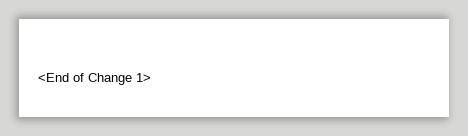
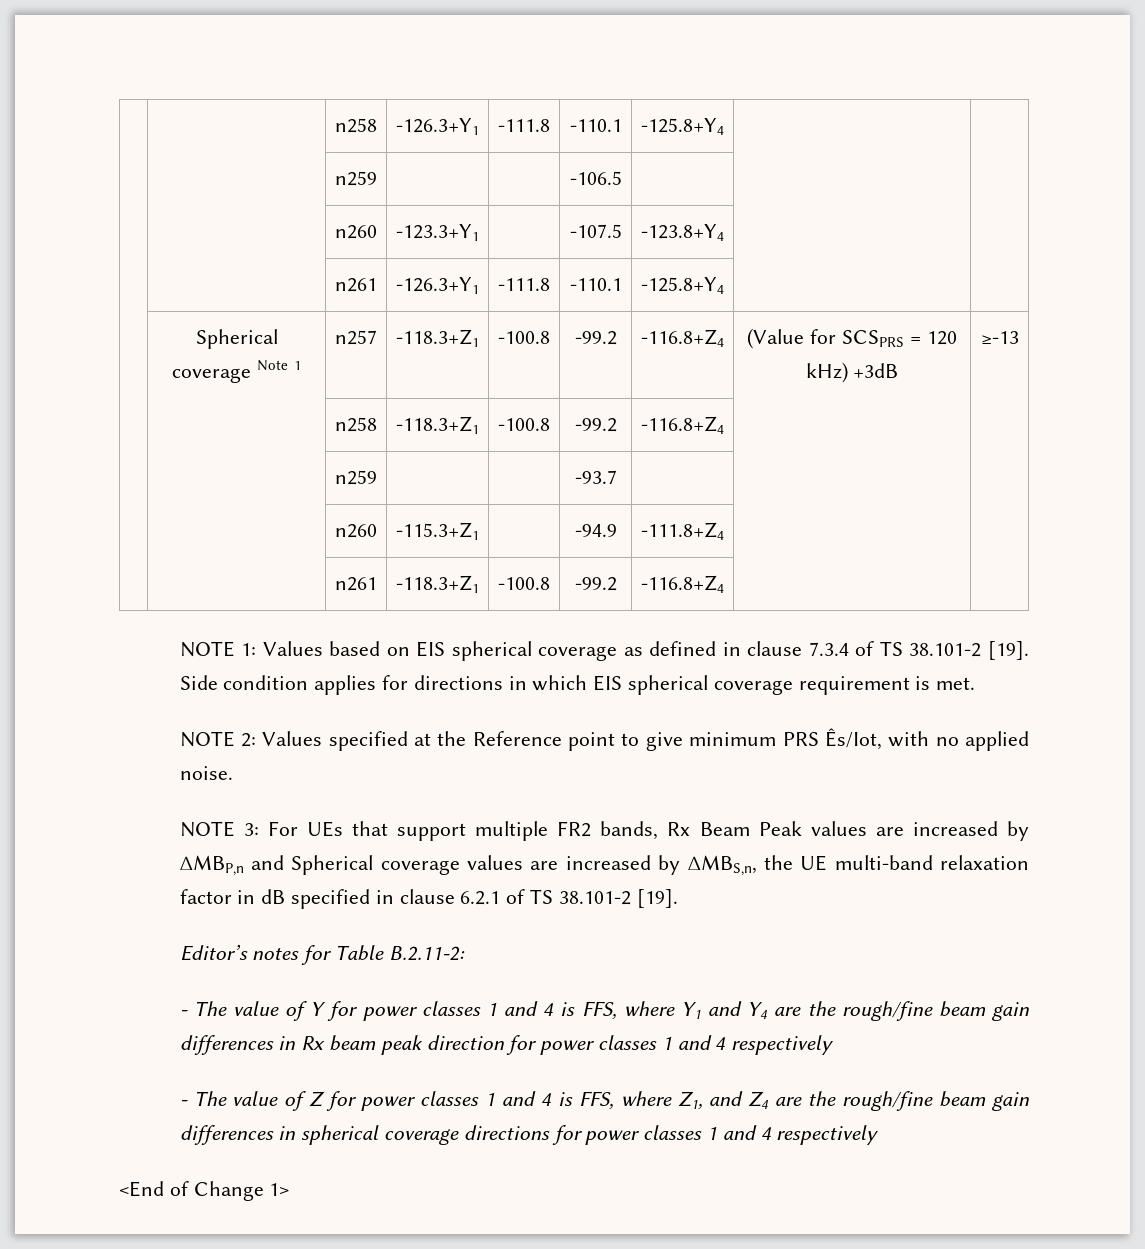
+ | | n258 | -126.3+Y1 | -111.8 | -110.1 | -125.8+Y4 | |
+ | | n259 | | | -106.5 | | |
+ | | n260 | -123.3+Y1 | | -107.5 | -123.8+Y4 | |
+ | | n261 | -126.3+Y1 | -111.8 | -110.1 | -125.8+Y4 | |
+ | Spherical coverage Note 1 | n257 | -118.3+Z1 | -100.8 | -99.2 | -116.8+Z4 | (Value for SCSPRS = 120 kHz) +3dB | ≥-13
+ | | n258 | -118.3+Z1 | -100.8 | -99.2 | -116.8+Z4 | |
+ | | n259 | | | -93.7 | | |
+ | | n260 | -115.3+Z1 | | -94.9 | -111.8+Z4 | |
+ | | n261 | -118.3+Z1 | -100.8 | -99.2 | -116.8+Z4 | |
+ NOTE 1: Values based on EIS spherical coverage as defined in clause 7.3.4 of TS 38.101-2 [19]. Side condition applies for directions in which EIS spherical coverage requirement is met.
+ NOTE 2: Values specified at the Reference point to give minimum PRS Ês/Iot, with no applied noise.
+ NOTE 3: For UEs that support multiple FR2 bands, Rx Beam Peak values are increased by ∆MBP,n and Spherical coverage values are increased by ∆MBS,n, the UE multi-band relaxation factor in dB specified in clause 6.2.1 of TS 38.101-2 [19].
+ Editor’s notes for Table B.2.11-2:
+ - The value of Y for power classes 1 and 4 is FFS, where Y1 and Y4 are the rough/fine beam gain differences in Rx beam peak direction for power classes 1 and 4 respectively
+ - The value of Z for power classes 1 and 4 is FFS, where Z1, and Z4 are the rough/fine beam gain differences in spherical coverage directions for power classes 1 and 4 respectively

